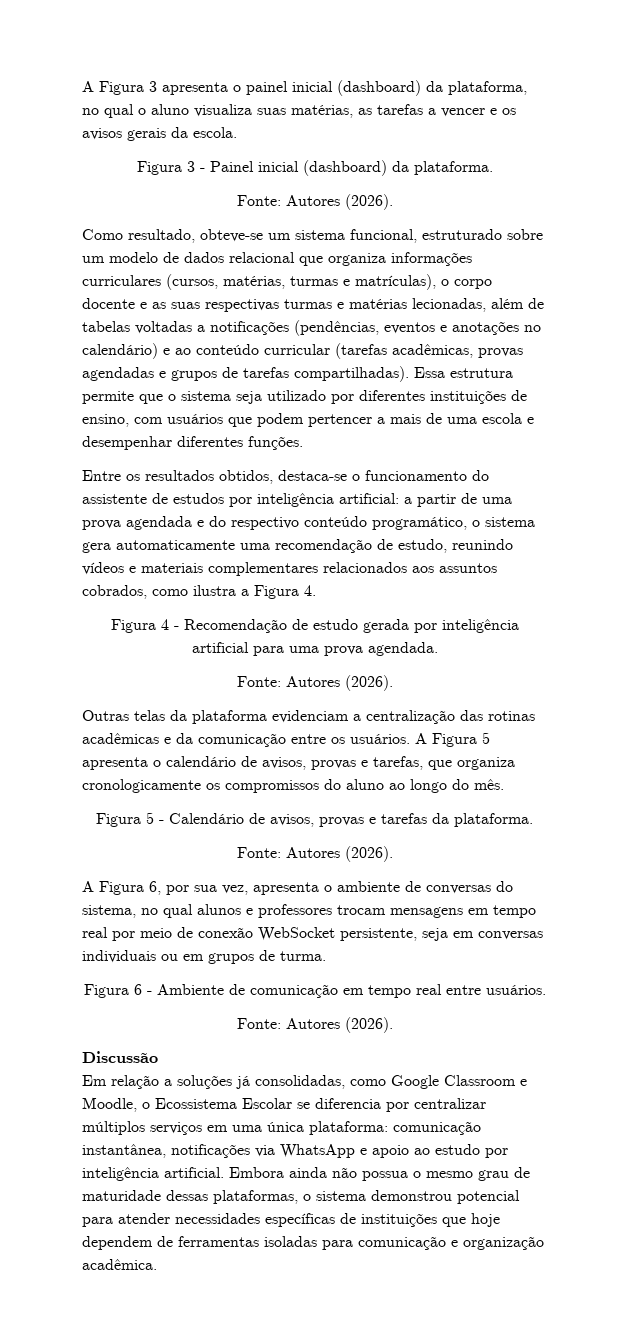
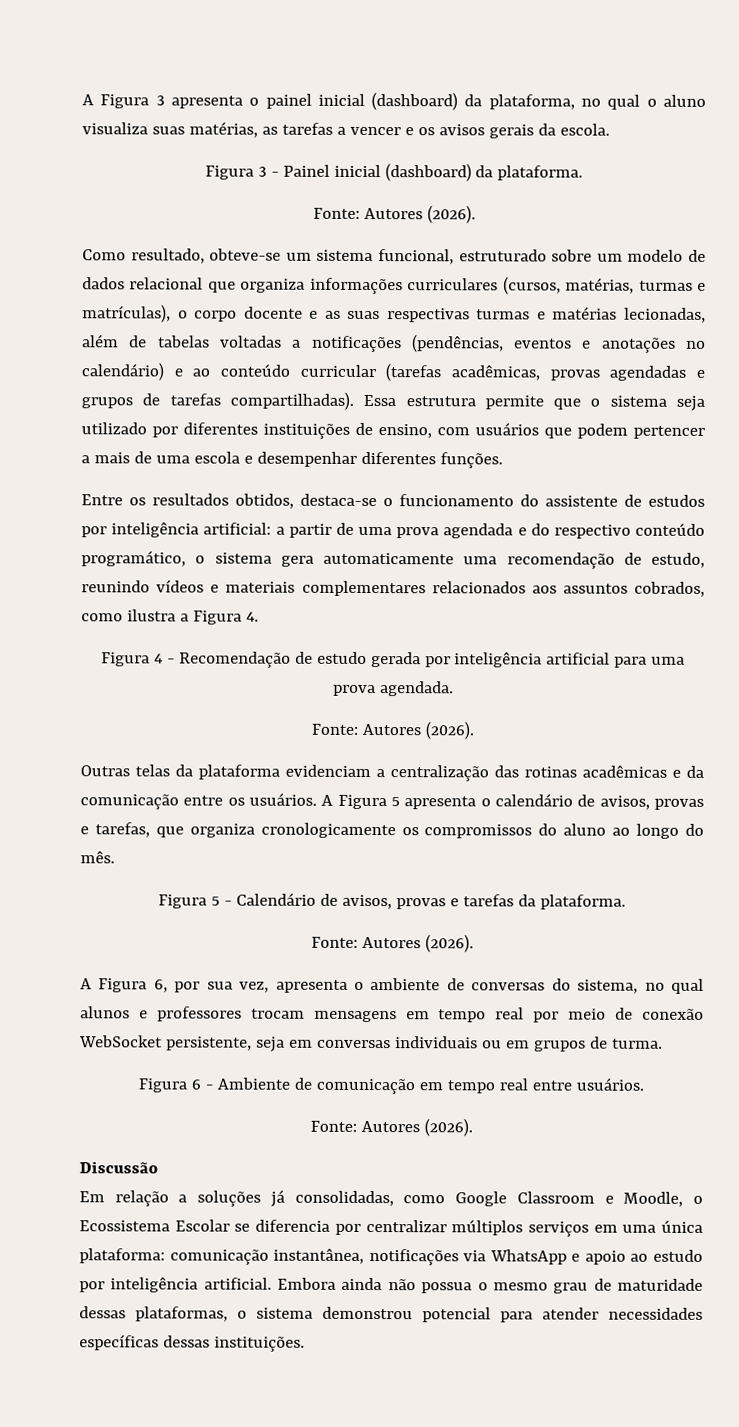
- Embora ainda não possua o mesmo grau de maturidade dessas plataformas, o sistema demonstrou potencial para atender necessidades específicas de instituições que hoje dependem de ferramentas isoladas para comunicação e organização acadêmica.
+ Embora ainda não possua o mesmo grau de maturidade dessas plataformas, o sistema demonstrou potencial para atender necessidades específicas dessas instituições.

